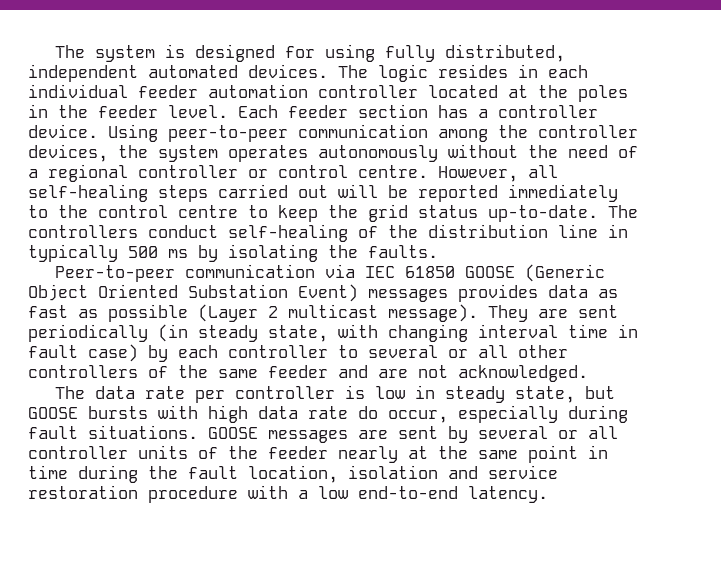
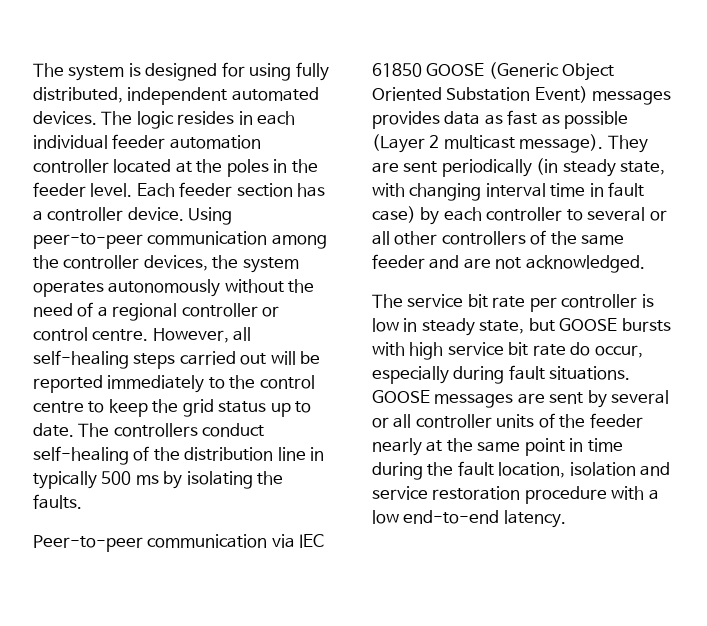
- However, all self-healing steps carried out will be reported immediately to the control centre to keep the grid status up-to-date.
+ However, all self-healing steps carried out will be reported immediately to the control centre to keep the grid status up to date.
- The data rate per controller is low in steady state, but GOOSE bursts with high data rate do occur, especially during fault situations.
+ The service bit rate per controller is low in steady state, but GOOSE bursts with high service bit rate do occur, especially during fault situations.

